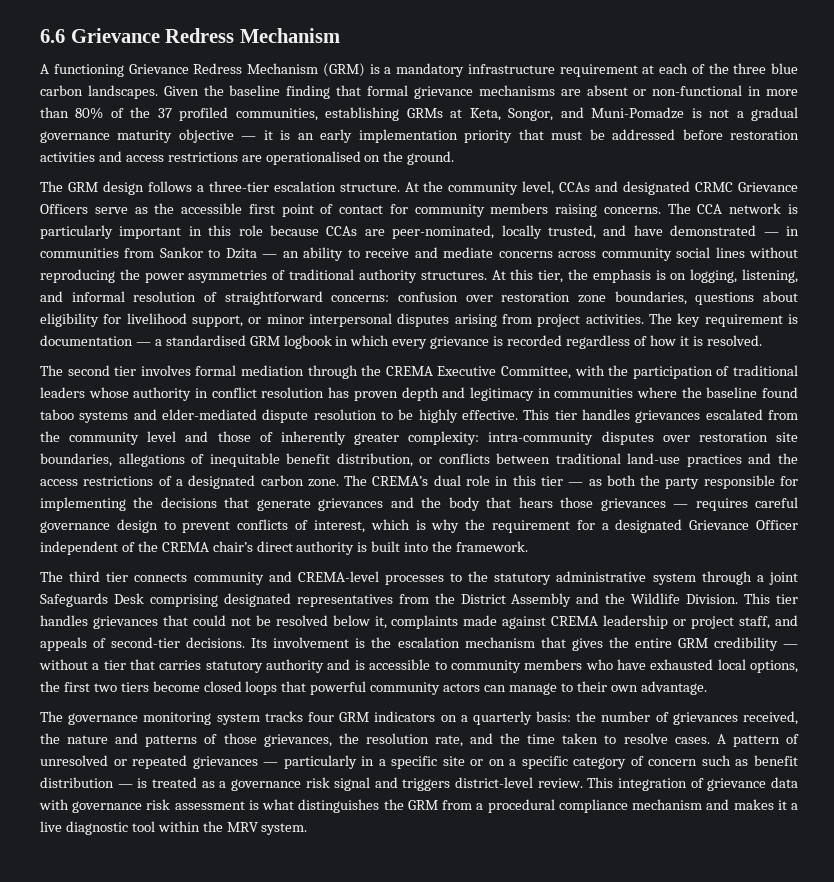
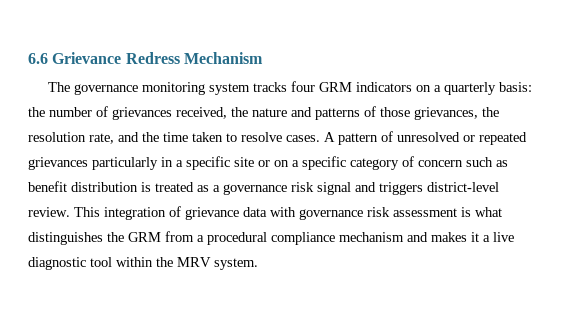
- A functioning Grievance Redress Mechanism (GRM) is a mandatory infrastructure requirement at each of the three blue carbon landscapes. Given the baseline finding that formal grievance mechanisms are absent or non-functional in more than 80% of the 37 profiled communities, establishing GRMs at Keta, Songor, and Muni-Pomadze is not a gradual governance maturity objective — it is an early implementation priority that must be addressed before restoration activities and access restrictions are operationalised on the ground.
- The GRM design follows a three-tier escalation structure. At the community level, CCAs and designated CRMC Grievance Officers serve as the accessible first point of contact for community members raising concerns. The CCA network is particularly important in this role because CCAs are peer-nominated, locally trusted, and have demonstrated — in communities from Sankor to Dzita — an ability to receive and mediate concerns across community social lines without reproducing the power asymmetries of traditional authority structures. At this tier, the emphasis is on logging, listening, and informal resolution of straightforward concerns: confusion over restoration zone boundaries, questions about eligibility for livelihood support, or minor interpersonal disputes arising from project activities. The key requirement is documentation — a standardised GRM logbook in which every grievance is recorded regardless of how it is resolved.
- The second tier involves formal mediation through the CREMA Executive Committee, with the participation of traditional leaders whose authority in conflict resolution has proven depth and legitimacy in communities where the baseline found taboo systems and elder-mediated dispute resolution to be highly effective. This tier handles grievances escalated from the community level and those of inherently greater complexity: intra-community disputes over restoration site boundaries, allegations of inequitable benefit distribution, or conflicts between traditional land-use practices and the access restrictions of a designated carbon zone. The CREMA’s dual role in this tier — as both the party responsible for implementing the decisions that generate grievances and the body that hears those grievances — requires careful governance design to prevent conflicts of interest, which is why the requirement for a designated Grievance Officer independent of the CREMA chair’s direct authority is built into the framework.
- The third tier connects community and CREMA-level processes to the statutory administrative system through a joint Safeguards Desk comprising designated representatives from the District Assembly and the Wildlife Division. This tier handles grievances that could not be resolved below it, complaints made against CREMA leadership or project staff, and appeals of second-tier decisions. Its involvement is the escalation mechanism that gives the entire GRM credibility — without a tier that carries statutory authority and is accessible to community members who have exhausted local options, the first two tiers become closed loops that powerful community actors can manage to their own advantage.
- A pattern of unresolved or repeated grievances — particularly in a specific site or on a specific category of concern such as benefit distribution — is treated as a governance risk signal and triggers district-level review.
+ A pattern of unresolved or repeated grievances particularly in a specific site or on a specific category of concern such as benefit distribution is treated as a governance risk signal and triggers district-level review.

